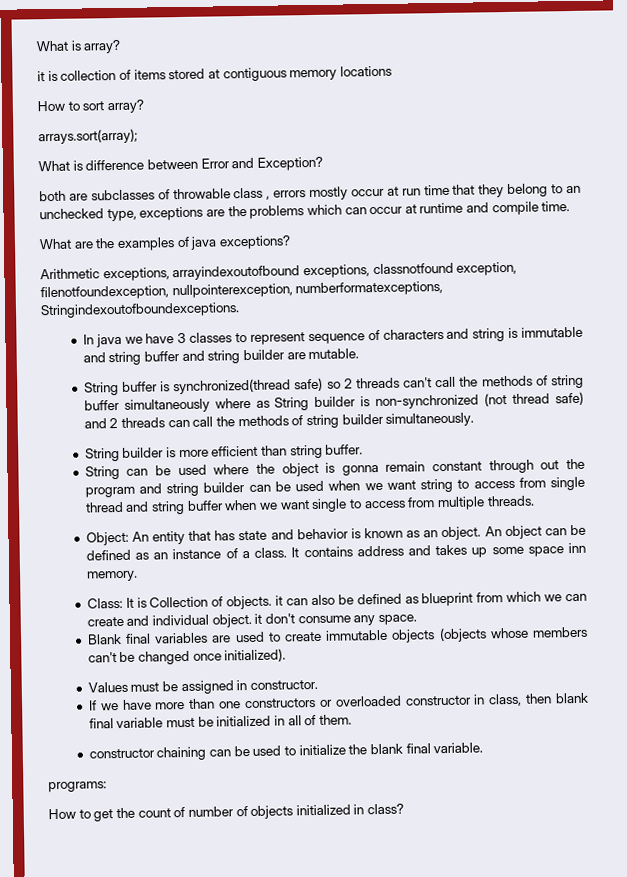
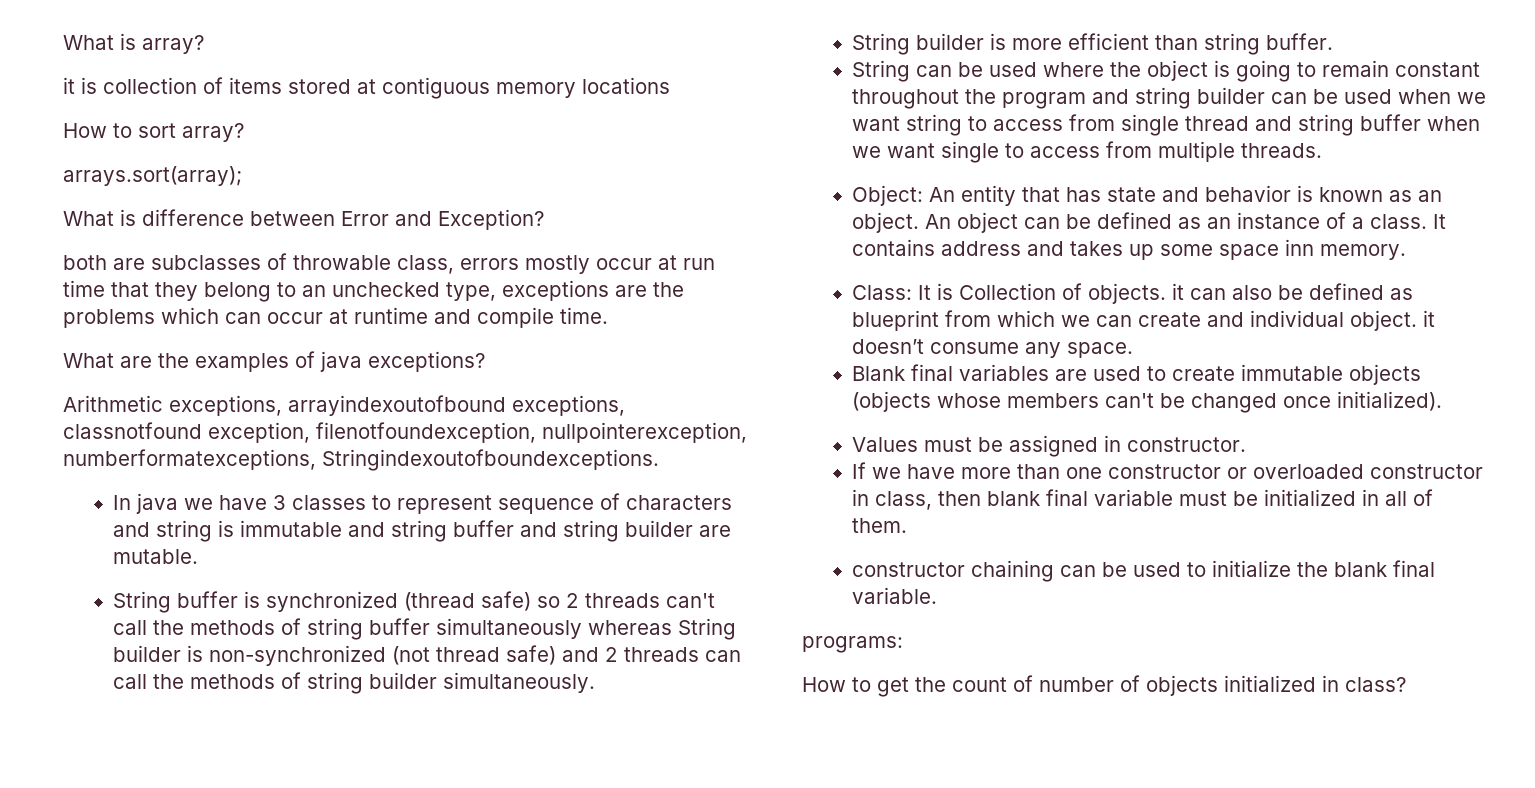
- both are subclasses of throwable class , errors mostly occur at run time that they belong to an unchecked type, exceptions are the problems which can occur at runtime and compile time.
+ both are subclasses of throwable class, errors mostly occur at run time that they belong to an unchecked type, exceptions are the problems which can occur at runtime and compile time.
- String buffer is synchronized(thread safe) so 2 threads can't call the methods of string buffer simultaneously where as String builder is non-synchronized (not thread safe) and 2 threads can call the methods of string builder simultaneously.
+ String buffer is synchronized (thread safe) so 2 threads can't call the methods of string buffer simultaneously whereas String builder is non-synchronized (not thread safe) and 2 threads can call the methods of string builder simultaneously.
- String can be used where the object is gonna remain constant through out the program and string builder can be used when we want string to access from single thread and string buffer when we want single to access from multiple threads.
+ String can be used where the object is going to remain constant throughout the program and string builder can be used when we want string to access from single thread and string buffer when we want single to access from multiple threads.
- Class: It is Collection of objects. it can also be defined as blueprint from which we can create and individual object. it don't consume any space.
+ Class: It is Collection of objects. it can also be defined as blueprint from which we can create and individual object. it doesn’t consume any space.
- If we have more than one constructors or overloaded constructor in class, then blank final variable must be initialized in all of them.
+ If we have more than one constructor or overloaded constructor in class, then blank final variable must be initialized in all of them.

